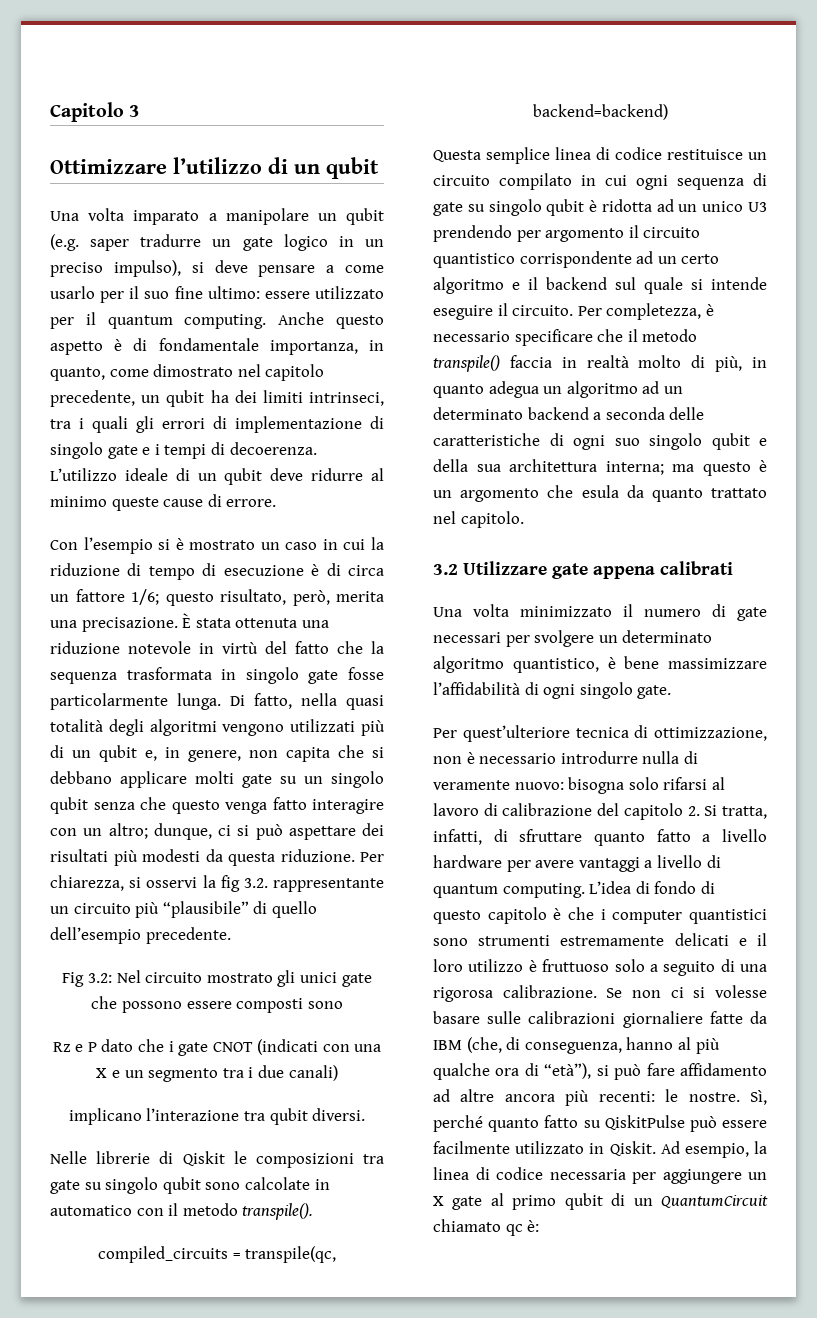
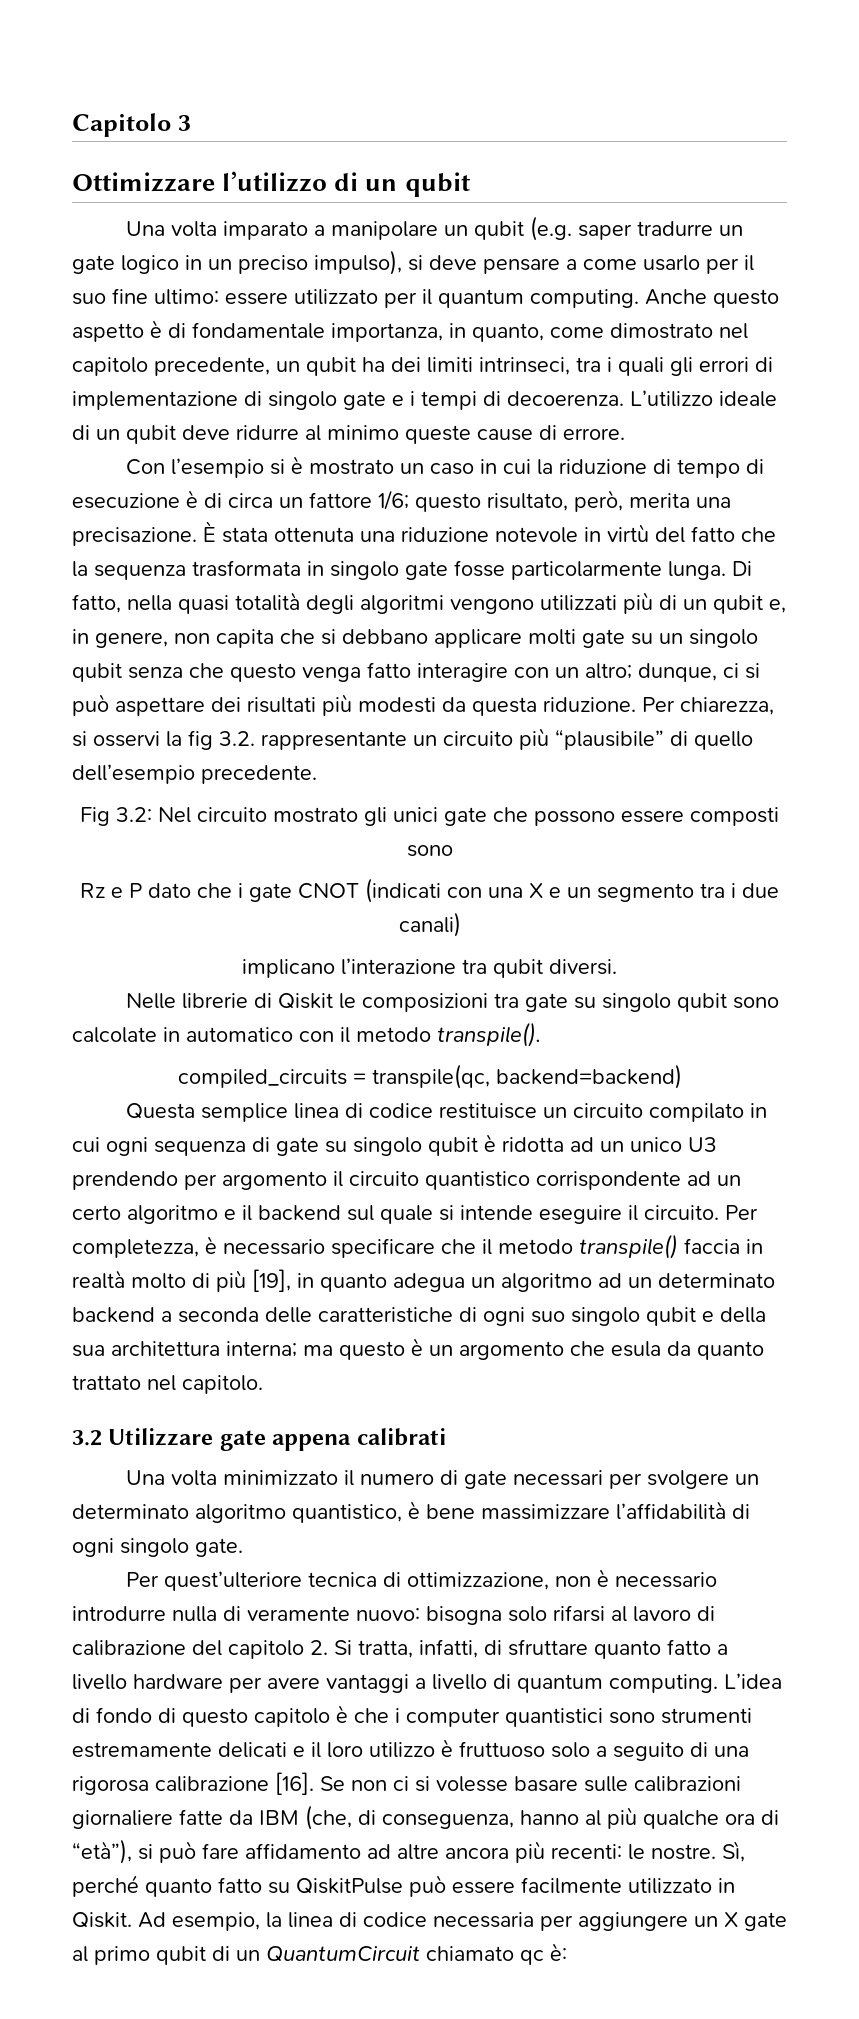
- Per completezza, è necessario specificare che il metodo transpile() faccia in realtà molto di più, in quanto adegua un algoritmo ad un determinato backend a seconda delle caratteristiche di ogni suo singolo qubit e della sua architettura interna; ma questo è un argomento che esula da quanto trattato nel capitolo.
+ Per completezza, è necessario specificare che il metodo transpile() faccia in realtà molto di più [19], in quanto adegua un algoritmo ad un determinato backend a seconda delle caratteristiche di ogni suo singolo qubit e della sua architettura interna; ma questo è un argomento che esula da quanto trattato nel capitolo.
- L’idea di fondo di questo capitolo è che i computer quantistici sono strumenti estremamente delicati e il loro utilizzo è fruttuoso solo a seguito di una rigorosa calibrazione.
+ L’idea di fondo di questo capitolo è che i computer quantistici sono strumenti estremamente delicati e il loro utilizzo è fruttuoso solo a seguito di una rigorosa calibrazione [16].

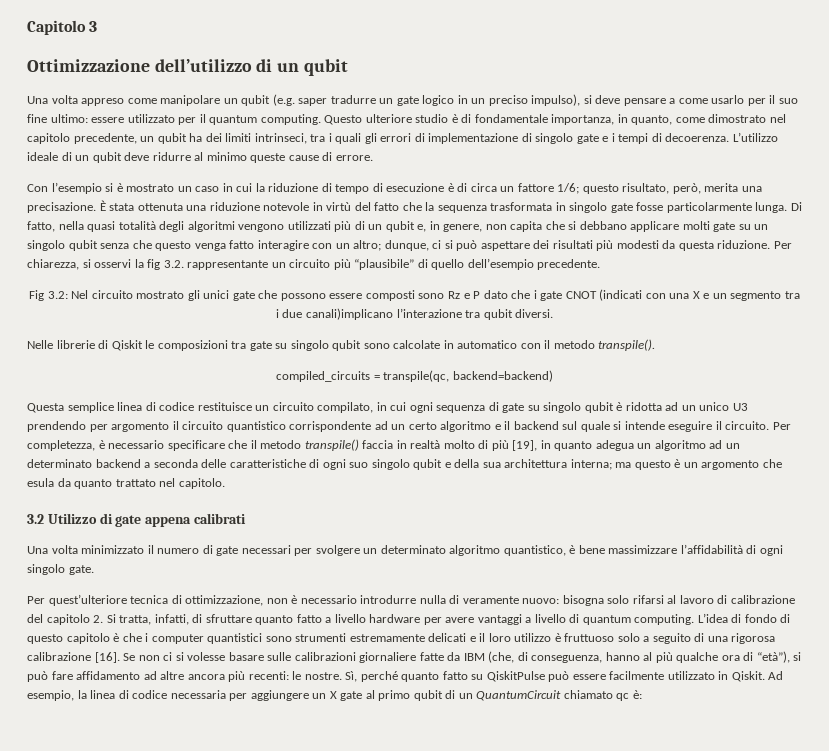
- Ottimizzare l’utilizzo di un qubit
+ Ottimizzazione dell’utilizzo di un qubit
- Una volta imparato a manipolare un qubit (e.g. saper tradurre un gate logico in un preciso impulso), si deve pensare a come usarlo per il suo fine ultimo: essere utilizzato per il quantum computing.
+ Una volta appreso come manipolare un qubit (e.g. saper tradurre un gate logico in un preciso impulso), si deve pensare a come usarlo per il suo fine ultimo: essere utilizzato per il quantum computing.
- Anche questo aspetto è di fondamentale importanza, in quanto, come dimostrato nel capitolo precedente, un qubit ha dei limiti intrinseci, tra i quali gli errori di implementazione di singolo gate e i tempi di decoerenza.
+ Questo ulteriore studio è di fondamentale importanza, in quanto, come dimostrato nel capitolo precedente, un qubit ha dei limiti intrinseci, tra i quali gli errori di implementazione di singolo gate e i tempi di decoerenza.
- Fig 3.2: Nel circuito mostrato gli unici gate che possono essere composti sono
- Rz e P dato che i gate CNOT (indicati con una X e un segmento tra i due canali)
- implicano l’interazione tra qubit diversi.
+ Fig 3.2: Nel circuito mostrato gli unici gate che possono essere composti sono Rz e P dato che i gate CNOT (indicati con una X e un segmento tra i due canali)implicano l’interazione tra qubit diversi.
- Questa semplice linea di codice restituisce un circuito compilato in cui ogni sequenza di gate su singolo qubit è ridotta ad un unico U3 prendendo per argomento il circuito quantistico corrispondente ad un certo algoritmo e il backend sul quale si intende eseguire il circuito.
+ Questa semplice linea di codice restituisce un circuito compilato, in cui ogni sequenza di gate su singolo qubit è ridotta ad un unico U3 prendendo per argomento il circuito quantistico corrispondente ad un certo algoritmo e il backend sul quale si intende eseguire il circuito.
- 3.2 Utilizzare gate appena calibrati
+ 3.2 Utilizzo di gate appena calibrati

